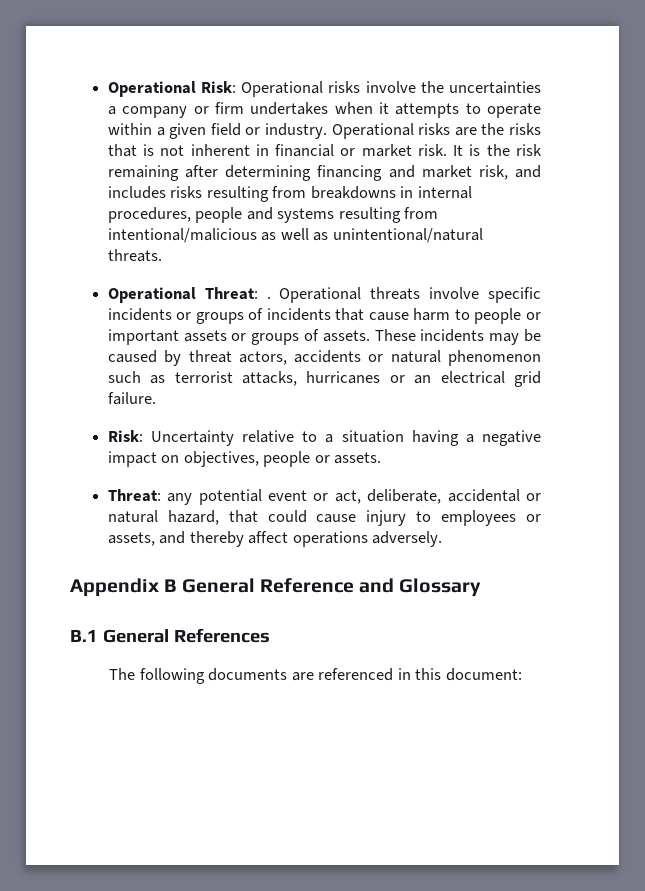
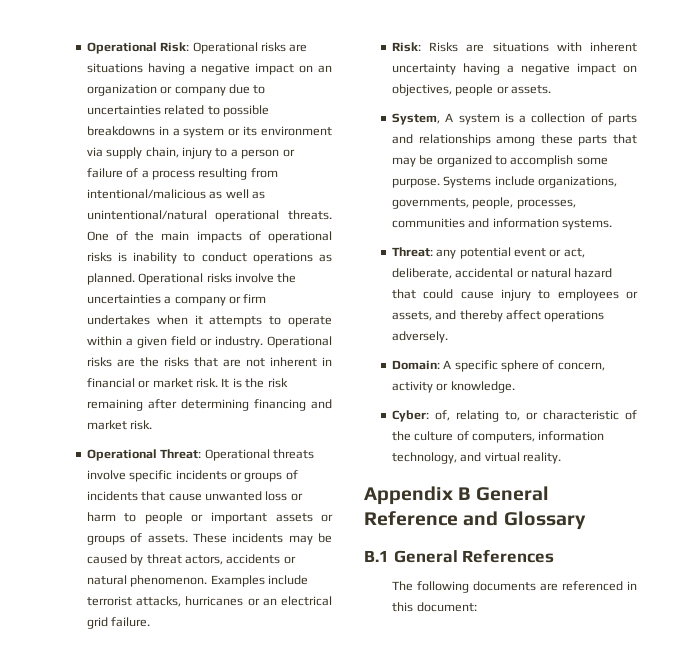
- Operational Risk: Operational risks involve the uncertainties a company or firm undertakes when it attempts to operate within a given field or industry.
+ Operational Risk: Operational risks are situations having a negative impact on an organization or company due to uncertainties related to possible breakdowns in a system or its environment via supply chain, injury to a person or failure of a process resulting from intentional/malicious as well as unintentional/natural operational threats. One of the main impacts of operational risks is inability to conduct operations as planned. Operational risks involve the uncertainties a company or firm undertakes when it attempts to operate within a given field or industry.
- Operational risks are the risks that is not inherent in financial or market risk.
+ Operational risks are the risks that are not inherent in financial or market risk.
- It is the risk remaining after determining financing and market risk, and includes risks resulting from breakdowns in internal procedures, people and systems resulting from intentional/malicious as well as unintentional/natural threats.
+ It is the risk remaining after determining financing and market risk.
- Operational Threat: . Operational threats involve specific incidents or groups of incidents that cause harm to people or important assets or groups of assets.
+ Operational Threat: Operational threats involve specific incidents or groups of incidents that cause unwanted loss or harm to people or important assets or groups of assets.
- These incidents may be caused by threat actors, accidents or natural phenomenon such as terrorist attacks, hurricanes or an electrical grid failure.
+ These incidents may be caused by threat actors, accidents or natural phenomenon. Examples include terrorist attacks, hurricanes or an electrical grid failure.
- Risk: Uncertainty relative to a situation having a negative impact on objectives, people or assets.
+ Risk: Risks are situations with inherent uncertainty having a negative impact on objectives, people or assets.
+ System, A system is a collection of parts and relationships among these parts that may be organized to accomplish some purpose. Systems include organizations, governments, people, processes, communities and information systems.
- Threat: any potential event or act, deliberate, accidental or natural hazard, that could cause injury to employees or assets, and thereby affect operations adversely.
+ Threat: any potential event or act, deliberate, accidental or natural hazard that could cause injury to employees or assets, and thereby affect operations adversely.
+ Domain: A specific sphere of concern, activity or knowledge.
+ Cyber: of, relating to, or characteristic of the culture of computers, information technology, and virtual reality.

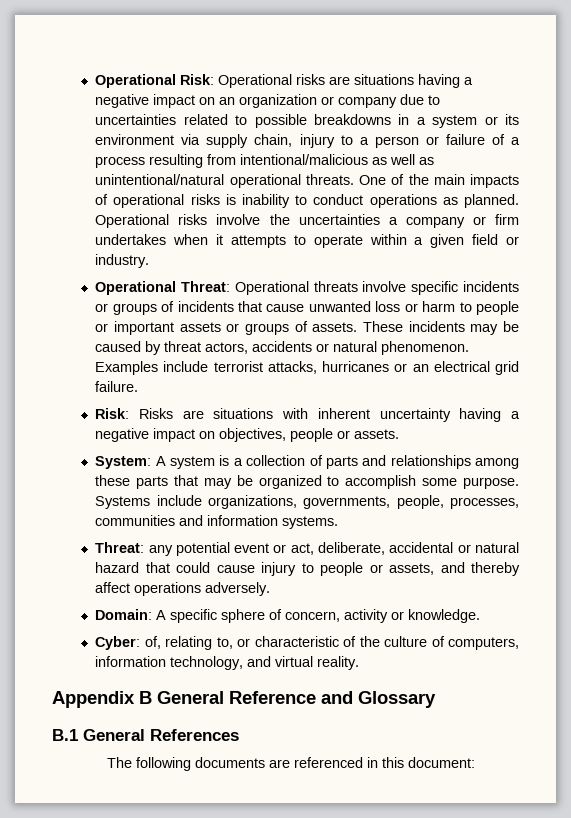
- Operational risks are the risks that are not inherent in financial or market risk. It is the risk remaining after determining financing and market risk.
- System, A system is a collection of parts and relationships among these parts that may be organized to accomplish some purpose.
+ System: A system is a collection of parts and relationships among these parts that may be organized to accomplish some purpose.
- Threat: any potential event or act, deliberate, accidental or natural hazard that could cause injury to employees or assets, and thereby affect operations adversely.
+ Threat: any potential event or act, deliberate, accidental or natural hazard that could cause injury to people or assets, and thereby affect operations adversely.

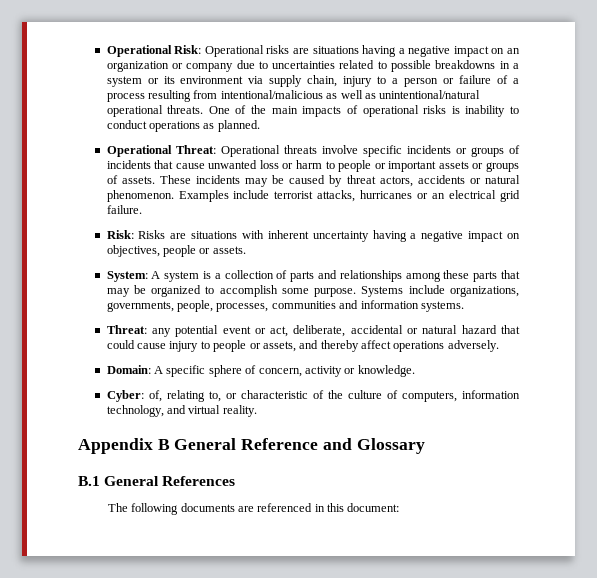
- Operational risks involve the uncertainties a company or firm undertakes when it attempts to operate within a given field or industry.

